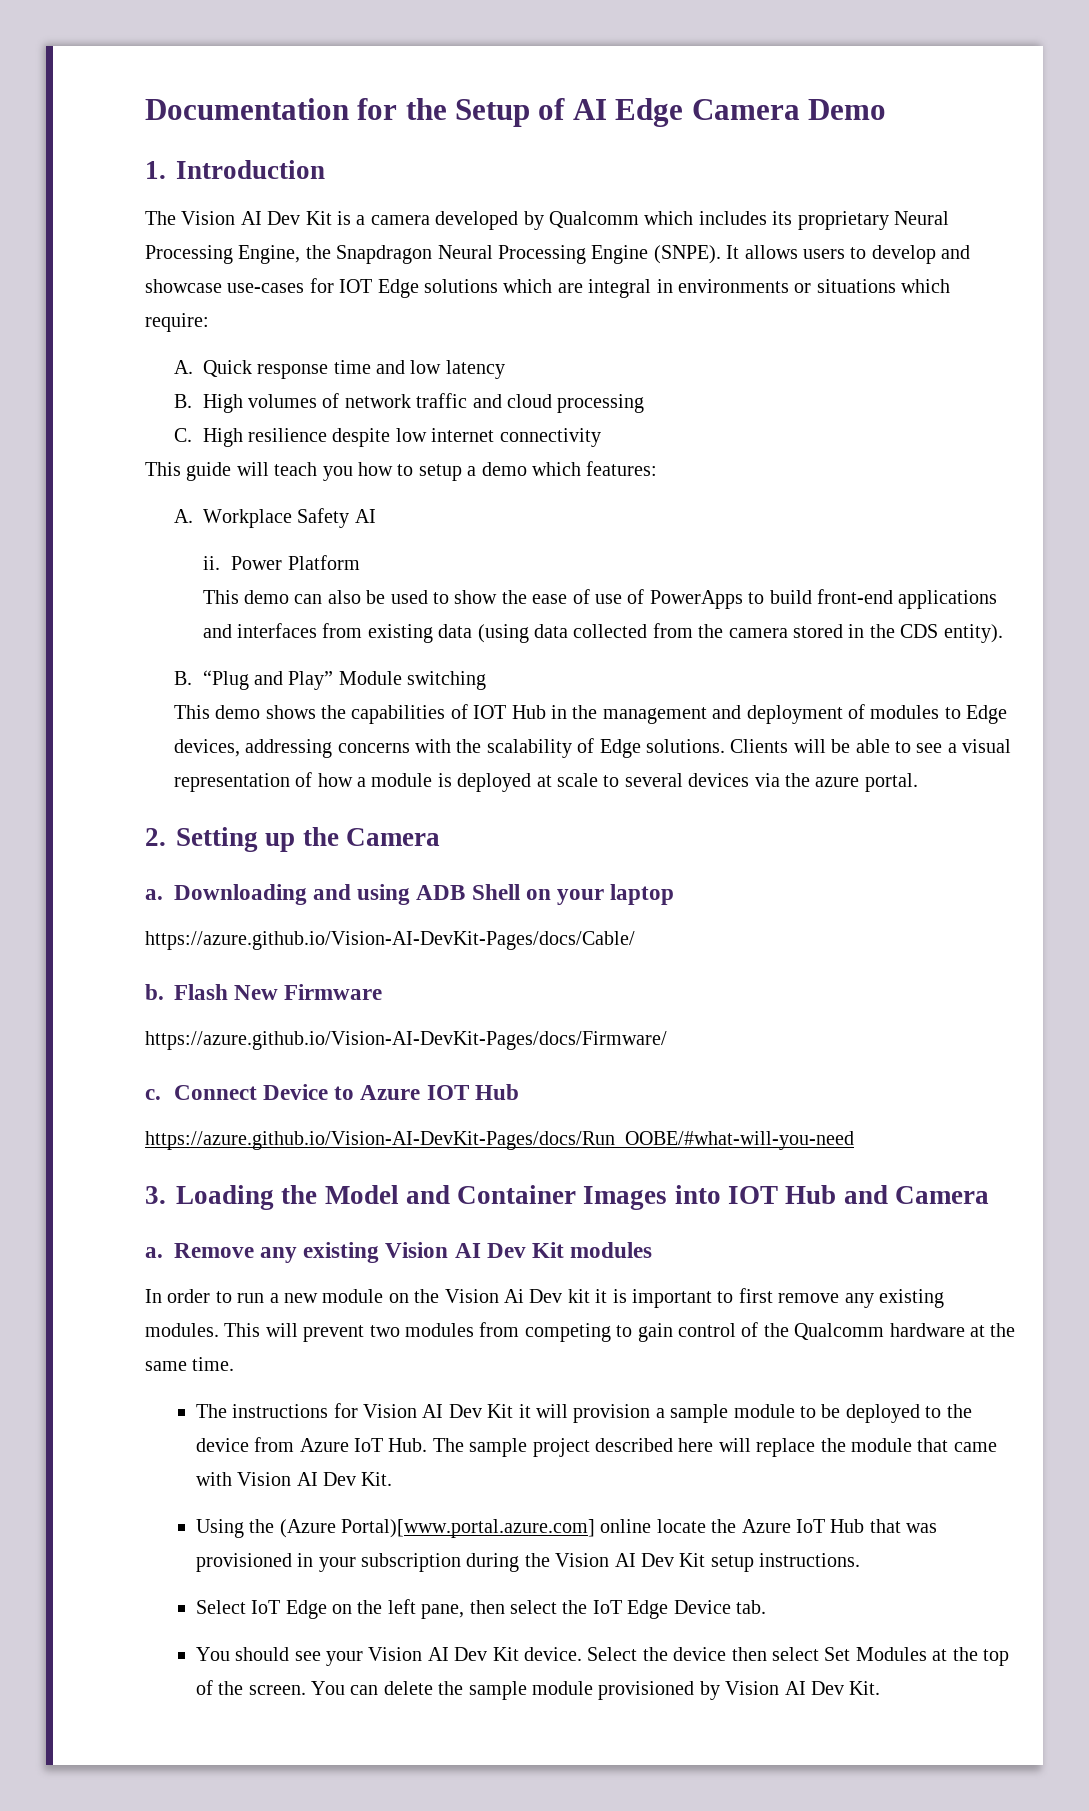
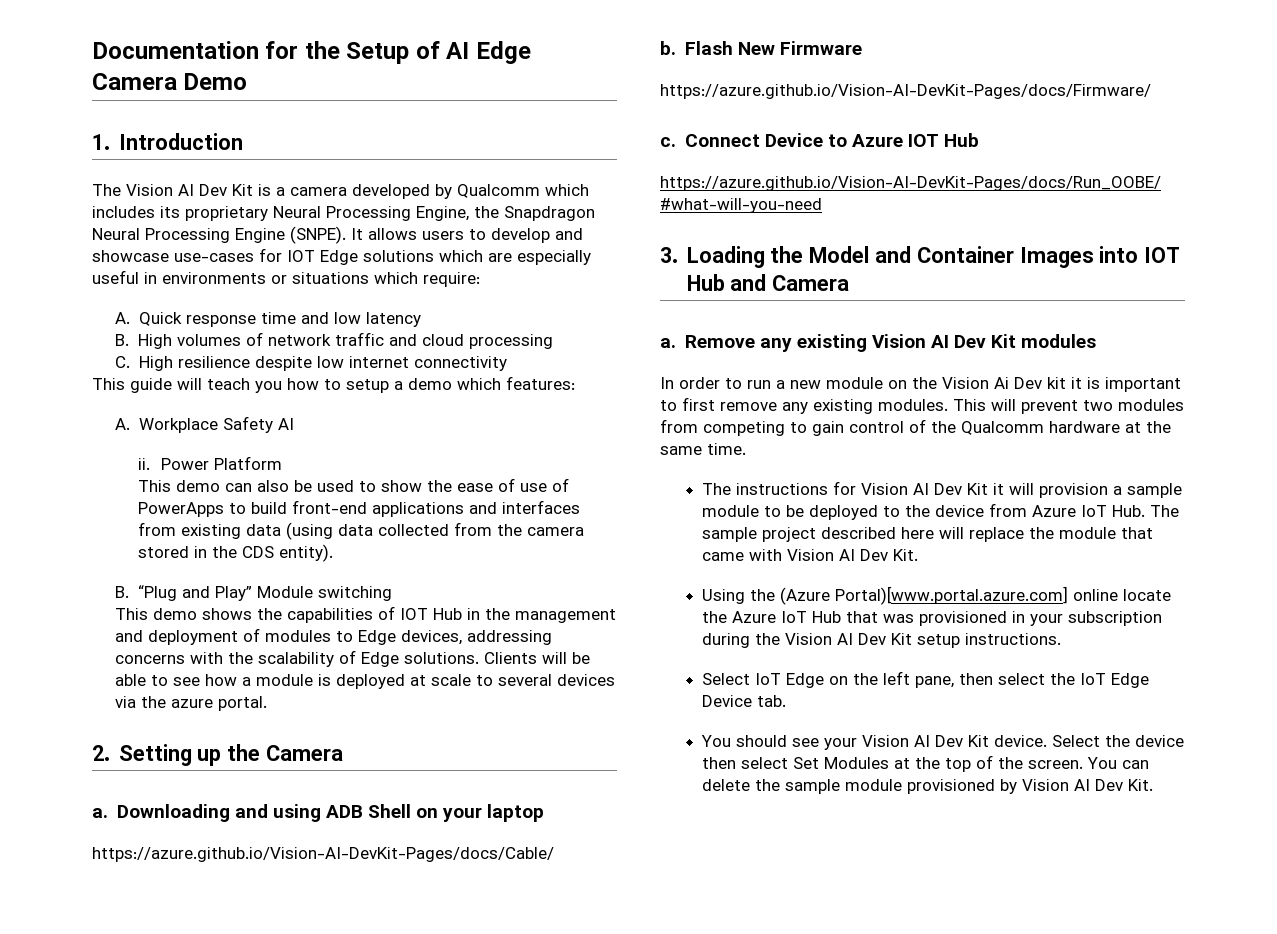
- It allows users to develop and showcase use-cases for IOT Edge solutions which are integral in environments or situations which require:
+ It allows users to develop and showcase use-cases for IOT Edge solutions which are especially useful in environments or situations which require:
- Clients will be able to see a visual representation of how a module is deployed at scale to several devices via the azure portal.
+ Clients will be able to see how a module is deployed at scale to several devices via the azure portal.

